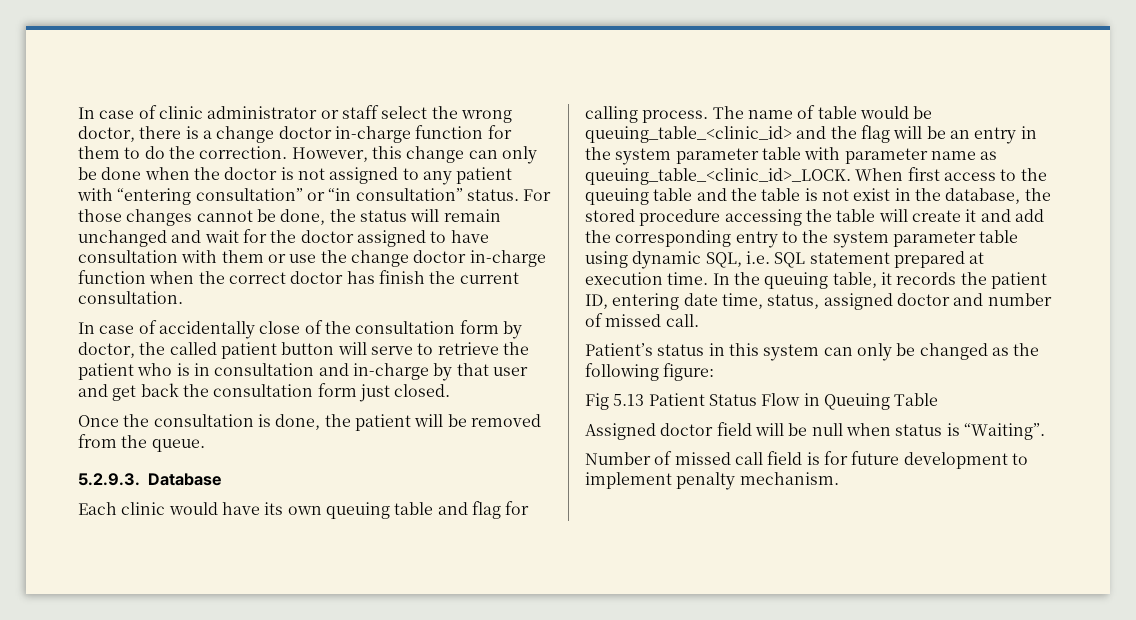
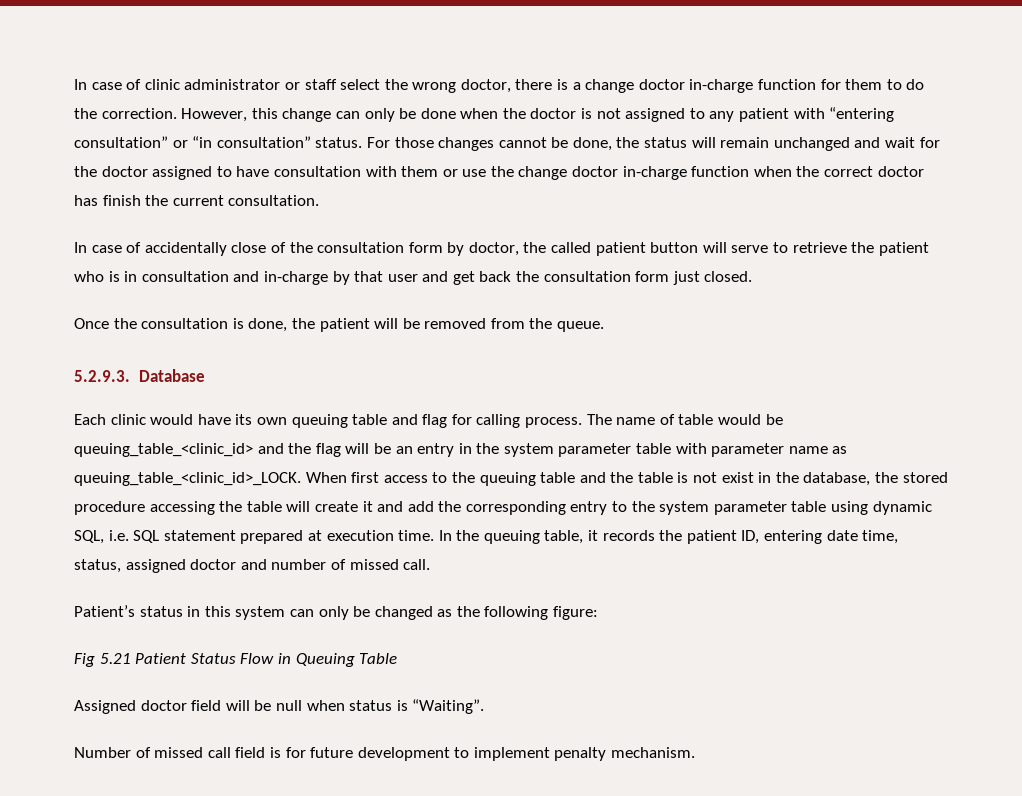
- Fig 5.13 Patient Status Flow in Queuing Table
+ Fig 5.21 Patient Status Flow in Queuing Table

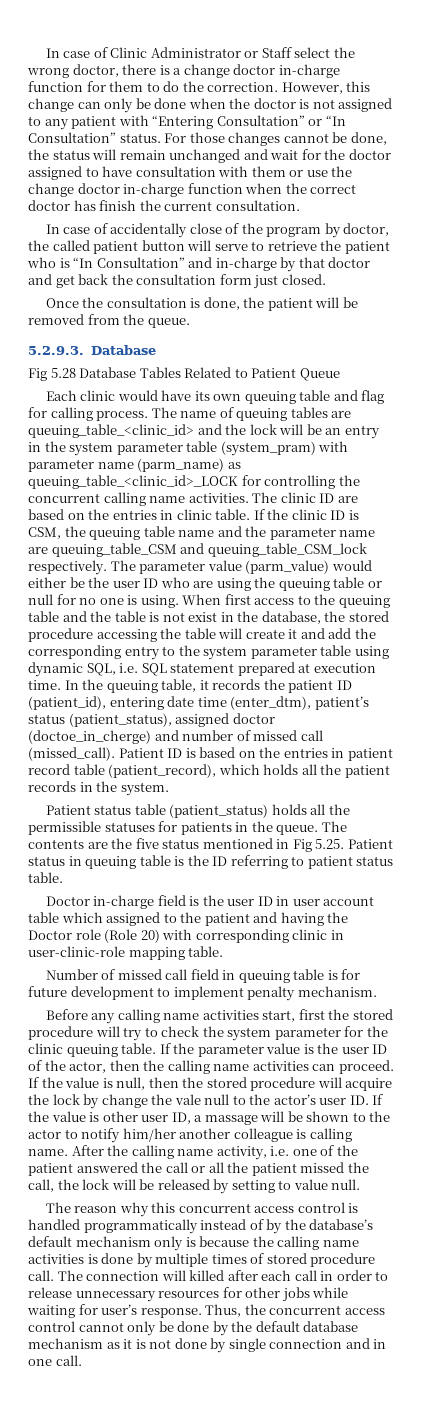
- In case of clinic administrator or staff select the wrong doctor, there is a change doctor in-charge function for them to do the correction.
+ In case of Clinic Administrator or Staff select the wrong doctor, there is a change doctor in-charge function for them to do the correction.
- However, this change can only be done when the doctor is not assigned to any patient with “entering consultation” or “in consultation” status.
+ However, this change can only be done when the doctor is not assigned to any patient with “Entering Consultation” or “In Consultation” status.
- In case of accidentally close of the consultation form by doctor, the called patient button will serve to retrieve the patient who is in consultation and in-charge by that user and get back the consultation form just closed.
+ In case of accidentally close of the program by doctor, the called patient button will serve to retrieve the patient who is “In Consultation” and in-charge by that doctor and get back the consultation form just closed.
+ Fig 5.28 Database Tables Related to Patient Queue
- The name of table would be queuing_table_<clinic_id> and the flag will be an entry in the system parameter table with parameter name as queuing_table_<clinic_id>_LOCK.
+ The name of queuing tables are queuing_table_<clinic_id> and the lock will be an entry in the system parameter table (system_pram) with parameter name (parm_name) as queuing_table_<clinic_id>_LOCK for controlling the concurrent calling name activities. The clinic ID are based on the entries in clinic table. If the clinic ID is CSM, the queuing table name and the parameter name are queuing_table_CSM and queuing_table_CSM_lock respectively. The parameter value (parm_value) would either be the user ID who are using the queuing table or null for no one is using.
- In the queuing table, it records the patient ID, entering date time, status, assigned doctor and number of missed call.
- Patient’s status in this system can only be changed as the following figure:
- Fig 5.21 Patient Status Flow in Queuing Table
- Assigned doctor field will be null when status is “Waiting”.
+ In the queuing table, it records the patient ID (patient_id), entering date time (enter_dtm), patient’s status (patient_status), assigned doctor (doctoe_in_cherge) and number of missed call (missed_call). Patient ID is based on the entries in patient record table (patient_record), which holds all the patient records in the system.
+ Patient status table (patient_status) holds all the permissible statuses for patients in the queue. The contents are the five status mentioned in Fig 5.25. Patient status in queuing table is the ID referring to patient status table.
+ Doctor in-charge field is the user ID in user account table which assigned to the patient and having the Doctor role (Role 20) with corresponding clinic in user-clinic-role mapping table.
- Number of missed call field is for future development to implement penalty mechanism.
+ Number of missed call field in queuing table is for future development to implement penalty mechanism.
+ Before any calling name activities start, first the stored procedure will try to check the system parameter for the clinic queuing table. If the parameter value is the user ID of the actor, then the calling name activities can proceed. If the value is null, then the stored procedure will acquire the lock by change the vale null to the actor’s user ID. If the value is other user ID, a massage will be shown to the actor to notify him/her another colleague is calling name. After the calling name activity, i.e. one of the patient answered the call or all the patient missed the call, the lock will be released by setting to value null.
+ The reason why this concurrent access control is handled programmatically instead of by the database’s default mechanism only is because the calling name activities is done by multiple times of stored procedure call. The connection will killed after each call in order to release unnecessary resources for other jobs while waiting for user’s response. Thus, the concurrent access control cannot only be done by the default database mechanism as it is not done by single connection and in one call.

